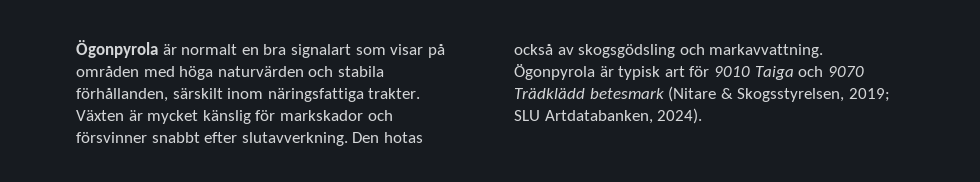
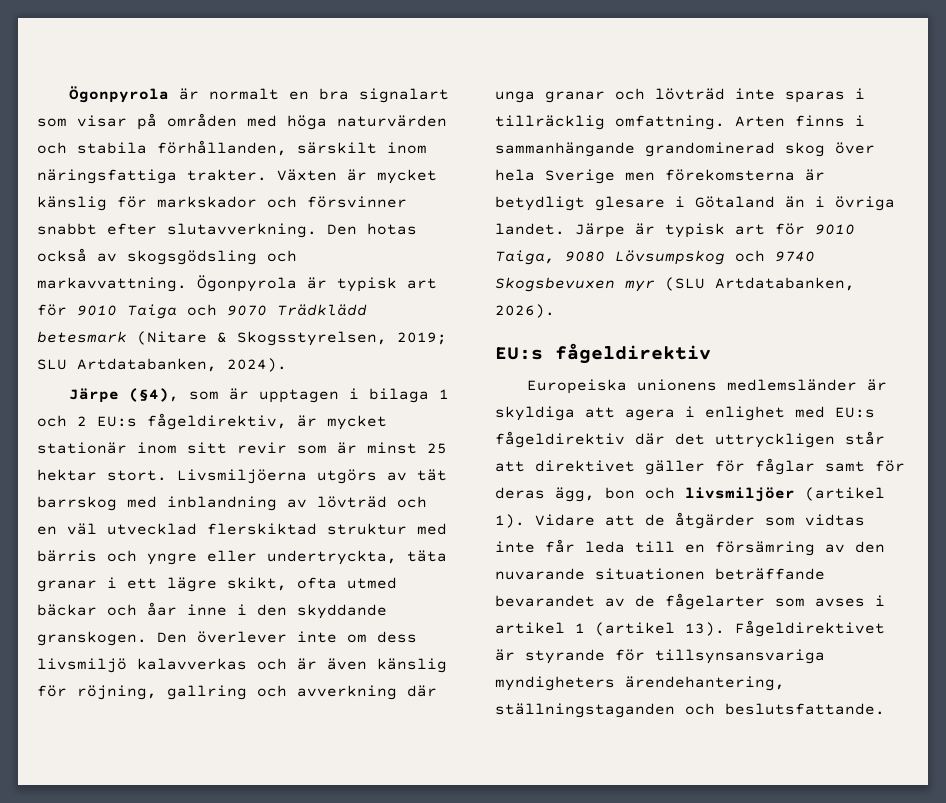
+ Järpe (§4), som är upptagen i bilaga 1 och 2 EU:s fågeldirektiv, är mycket stationär inom sitt revir som är minst 25 hektar stort. Livsmiljöerna utgörs av tät barrskog med inblandning av lövträd och en väl utvecklad flerskiktad struktur med bärris och yngre eller undertryckta, täta granar i ett lägre skikt, ofta utmed bäckar och åar inne i den skyddande granskogen. Den överlever inte om dess livsmiljö kalavverkas och är även känslig för röjning, gallring och avverkning där unga granar och lövträd inte sparas i tillräcklig omfattning. Arten finns i sammanhängande grandominerad skog över hela Sverige men förekomsterna är betydligt glesare i Götaland än i övriga landet. Järpe är typisk art för 9010 Taiga, 9080 Lövsumpskog och 9740 Skogsbevuxen myr (SLU Artdatabanken, 2026).
+ EU:s fågeldirektiv
+ Europeiska unionens medlemsländer är skyldiga att agera i enlighet med EU:s fågeldirektiv där det uttryckligen står att direktivet gäller för fåglar samt för deras ägg, bon och livsmiljöer (artikel 1). Vidare att de åtgärder som vidtas inte får leda till en försämring av den nuvarande situationen beträffande bevarandet av de fågelarter som avses i artikel 1 (artikel 13). Fågeldirektivet är styrande för tillsynsansvariga myndigheters ärendehantering, ställningstaganden och beslutsfattande.

